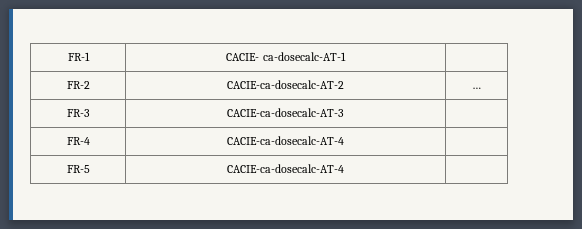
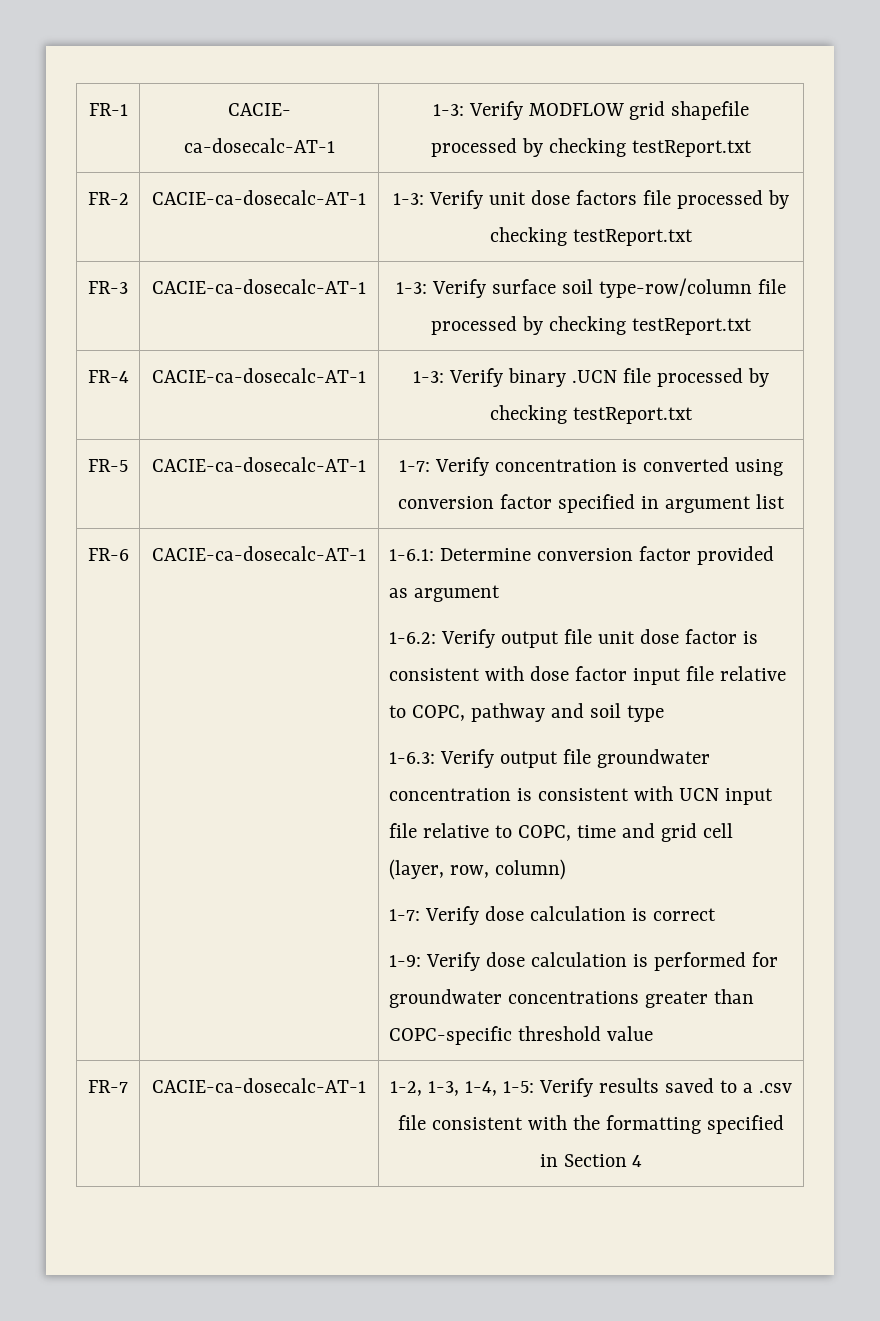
- FR-1 | CACIE- ca-dosecalc-AT-1 |
- FR-2 | CACIE-ca-dosecalc-AT-2 | …
- FR-3 | CACIE-ca-dosecalc-AT-3 |
- FR-4 | CACIE-ca-dosecalc-AT-4 |
- FR-5 | CACIE-ca-dosecalc-AT-4 |
+ FR-1 | CACIE- ca-dosecalc-AT-1 | 1-3: Verify MODFLOW grid shapefile processed by checking testReport.txt
+ FR-2 | CACIE-ca-dosecalc-AT-1 | 1-3: Verify unit dose factors file processed by checking testReport.txt
+ FR-3 | CACIE-ca-dosecalc-AT-1 | 1-3: Verify surface soil type-row/column file processed by checking testReport.txt
+ FR-4 | CACIE-ca-dosecalc-AT-1 | 1-3: Verify binary .UCN file processed by checking testReport.txt
+ FR-5 | CACIE-ca-dosecalc-AT-1 | 1-7: Verify concentration is converted using conversion factor specified in argument list
+ FR-6 | CACIE-ca-dosecalc-AT-1 | 1-6.1: Determine conversion factor provided as argument
+ 1-6.2: Verify output file unit dose factor is consistent with dose factor input file relative to COPC, pathway and soil type
+ 1-6.3: Verify output file groundwater concentration is consistent with UCN input file relative to COPC, time and grid cell (layer, row, column)
+ 1-7: Verify dose calculation is correct
+ 1-9: Verify dose calculation is performed for groundwater concentrations greater than COPC-specific threshold value
+ FR-7 | CACIE-ca-dosecalc-AT-1 | 1-2, 1-3, 1-4, 1-5: Verify results saved to a .csv file consistent with the formatting specified in Section 4

